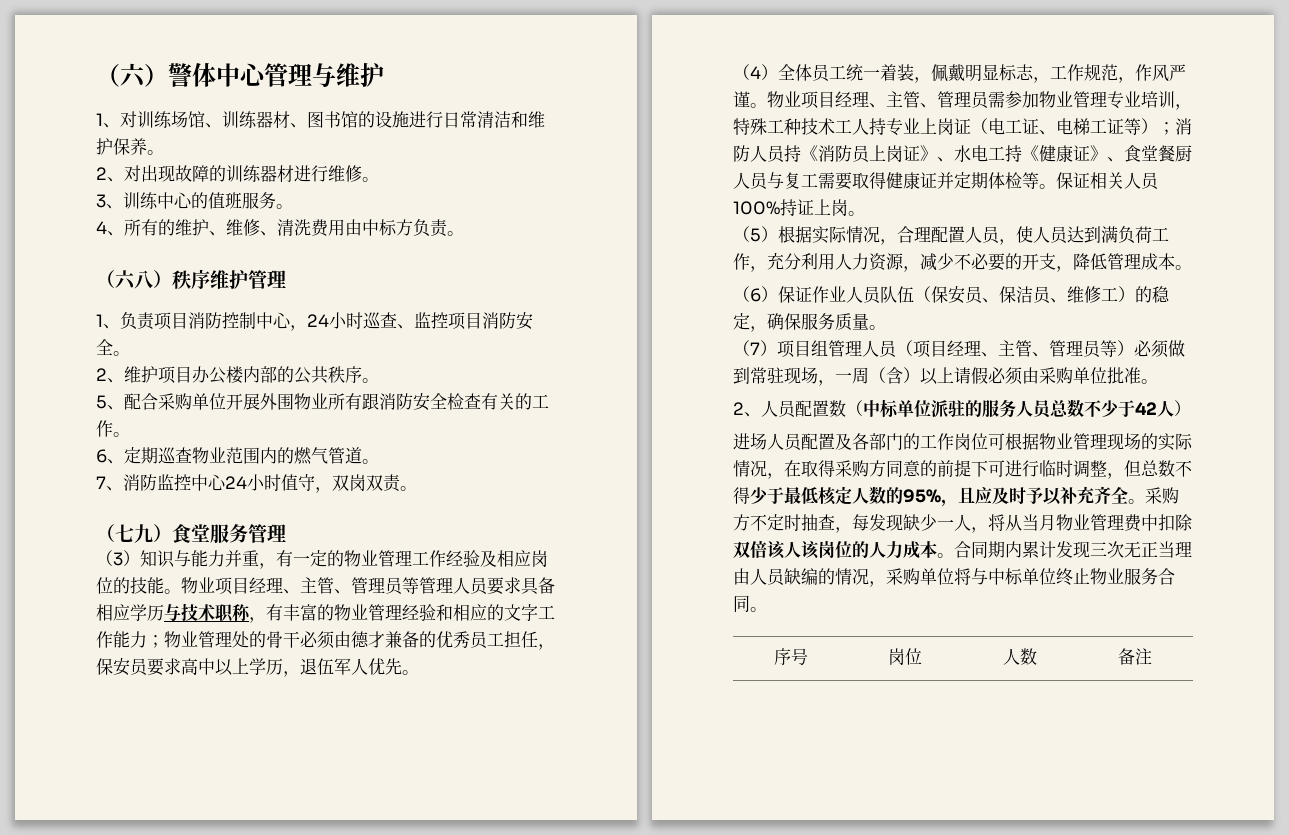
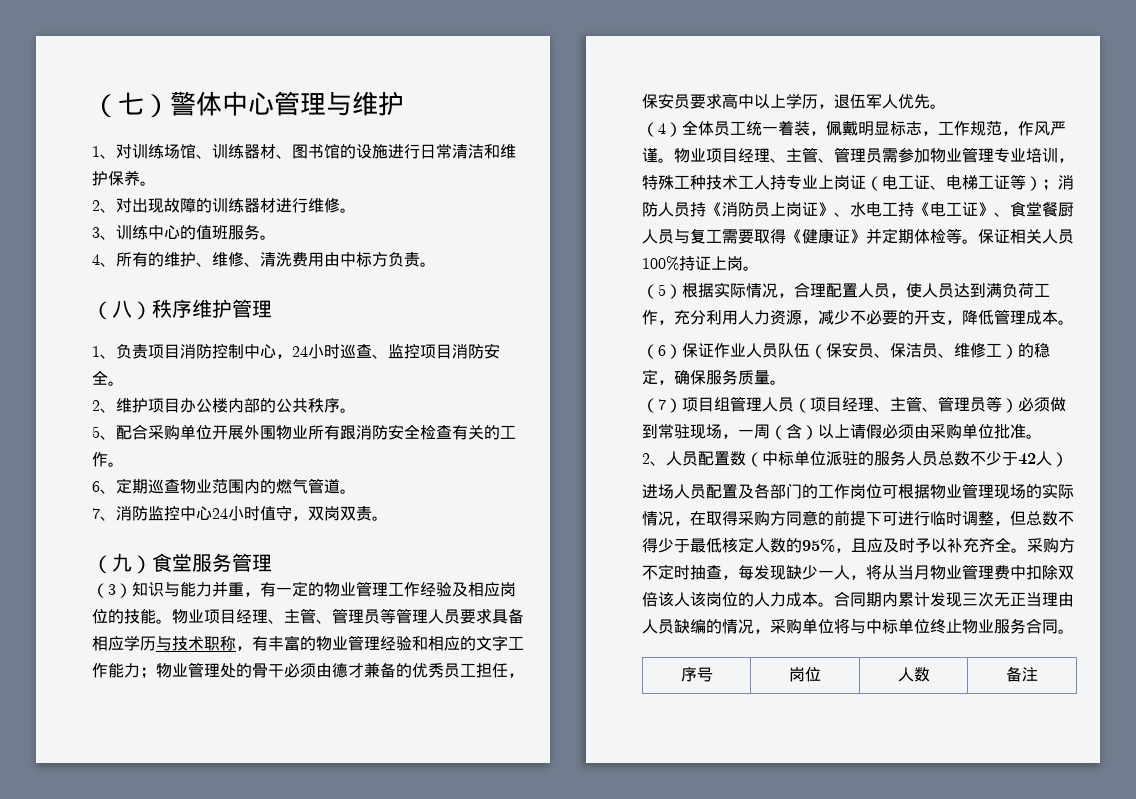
- （六）警体中心管理与维护
+ （七）警体中心管理与维护
- （六八）秩序维护管理
+ （八）秩序维护管理
- （七九）食堂服务管理
+ （九）食堂服务管理
- 物业项目经理、主管、管理员需参加物业管理专业培训，特殊工种技术工人持专业上岗证（电工证、电梯工证等）；消防人员持《消防员上岗证》、水电工持《健康证》、食堂餐厨人员与复工需要取得健康证并定期体检等。
+ 物业项目经理、主管、管理员需参加物业管理专业培训，特殊工种技术工人持专业上岗证（电工证、电梯工证等）；消防人员持《消防员上岗证》、水电工持《电工证》、食堂餐厨人员与复工需要取得《健康证》并定期体检等。

